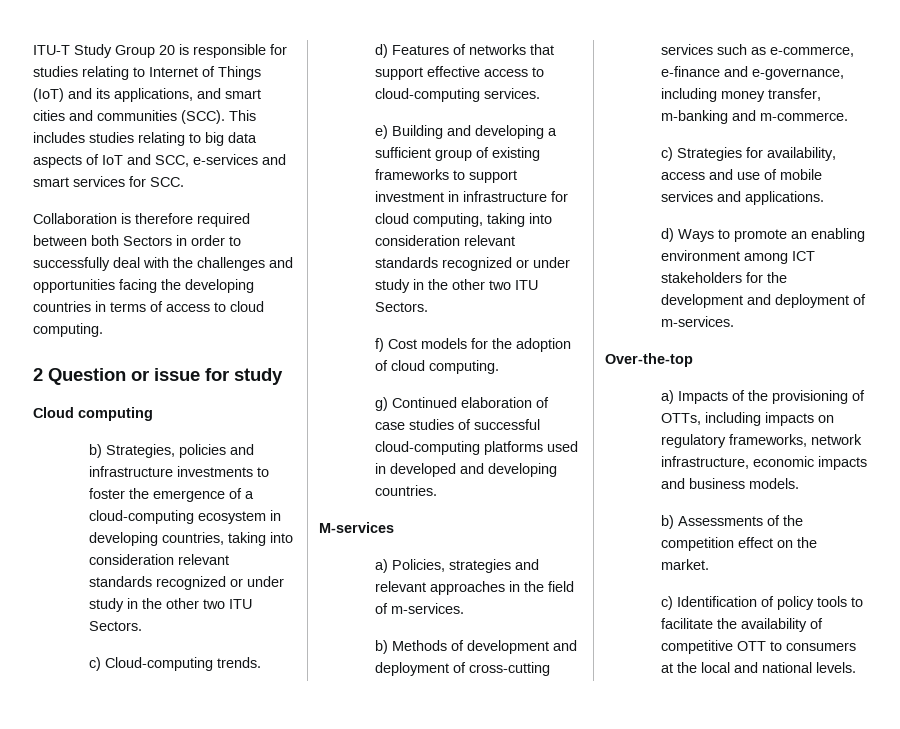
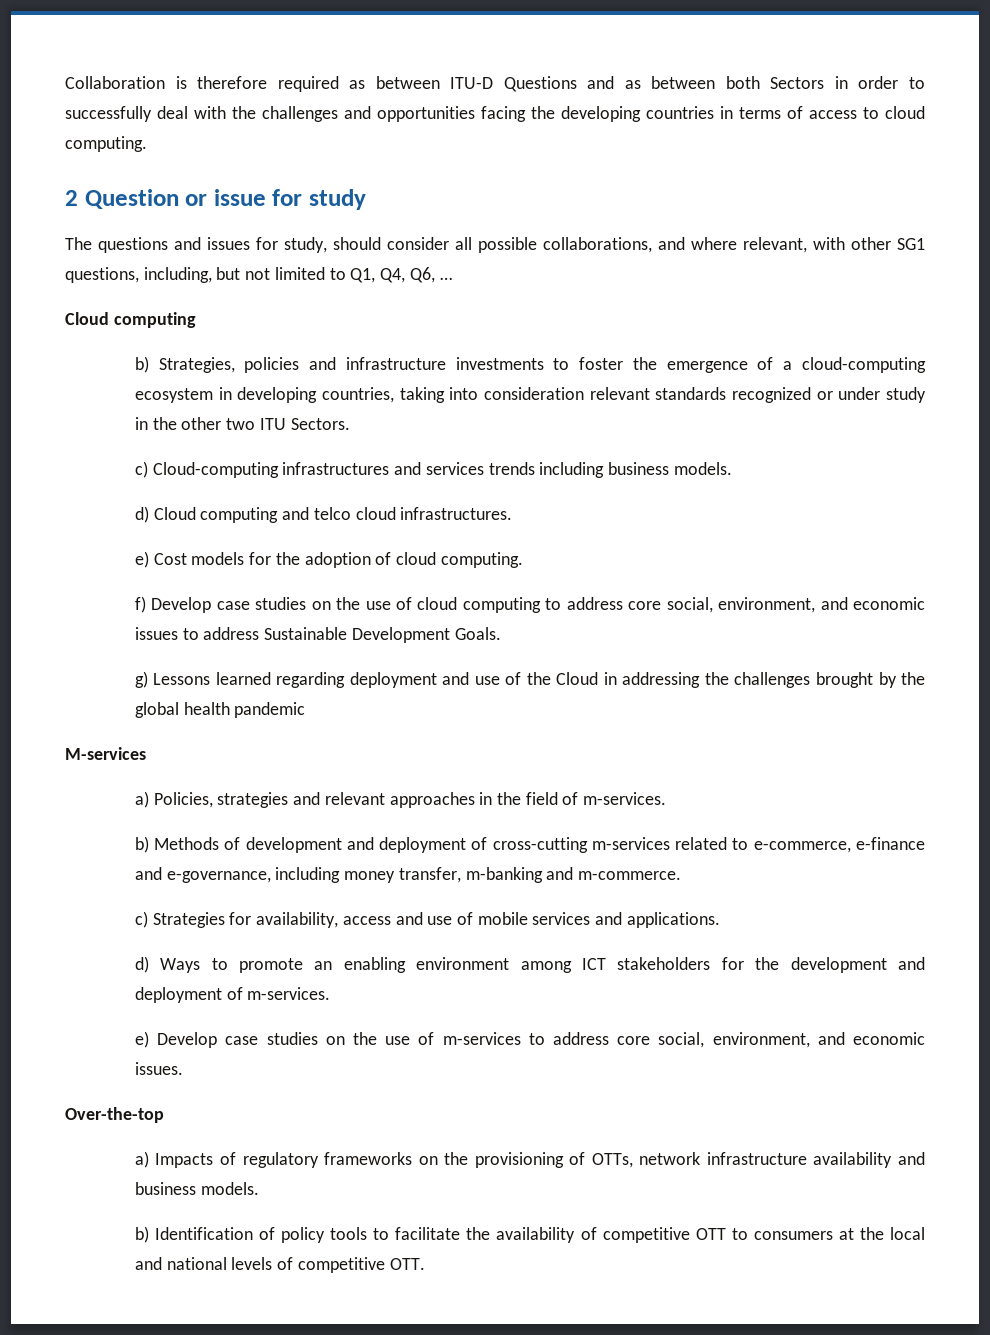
- ITU-T Study Group 20 is responsible for studies relating to Internet of Things (IoT) and its applications, and smart cities and communities (SCC). This includes studies relating to big data aspects of IoT and SCC, e-services and smart services for SCC.
- Collaboration is therefore required between both Sectors in order to successfully deal with the challenges and opportunities facing the developing countries in terms of access to cloud computing.
+ Collaboration is therefore required as between ITU-D Questions and as between both Sectors in order to successfully deal with the challenges and opportunities facing the developing countries in terms of access to cloud computing.
+ The questions and issues for study, should consider all possible collaborations, and where relevant, with other SG1 questions, including, but not limited to Q1, Q4, Q6, …
- c) Cloud-computing trends.
- d) Features of networks that support effective access to cloud-computing services.
- e) Building and developing a sufficient group of existing frameworks to support investment in infrastructure for cloud computing, taking into consideration relevant standards recognized or under study in the other two ITU Sectors.
- f) Cost models for the adoption of cloud computing.
+ c) Cloud-computing infrastructures and services trends including business models.
+ d) Cloud computing and telco cloud infrastructures.
+ e) Cost models for the adoption of cloud computing.
- g) Continued elaboration of case studies of successful cloud-computing platforms used in developed and developing countries.
+ f) Develop case studies on the use of cloud computing to address core social, environment, and economic issues to address Sustainable Development Goals.
+ g) Lessons learned regarding deployment and use of the Cloud in addressing the challenges brought by the global health pandemic
- b) Methods of development and deployment of cross-cutting services such as e-commerce, e-finance and e-governance, including money transfer, m-banking and m-commerce.
+ b) Methods of development and deployment of cross-cutting m-services related to e-commerce, e-finance and e-governance, including money transfer, m-banking and m-commerce.
+ e) Develop case studies on the use of m-services to address core social, environment, and economic issues.
- a) Impacts of the provisioning of OTTs, including impacts on regulatory frameworks, network infrastructure, economic impacts and business models.
- b) Assessments of the competition effect on the market.
- c) Identification of policy tools to facilitate the availability of competitive OTT to consumers at the local and national levels.
+ a) Impacts of regulatory frameworks on the provisioning of OTTs, network infrastructure availability and business models.
+ b) Identification of policy tools to facilitate the availability of competitive OTT to consumers at the local and national levels of competitive OTT.

